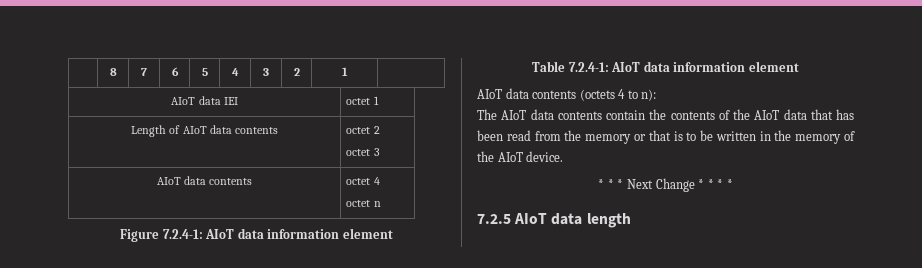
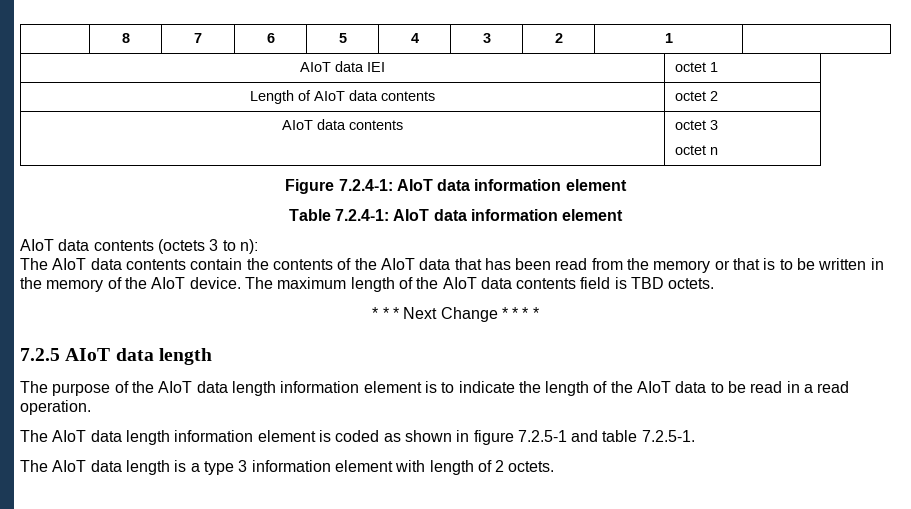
  Length of AIoT data contents | octet 2
- octet 3
- AIoT data contents | octet 4
+ AIoT data contents | octet 3
- AIoT data contents (octets 4 to n):
+ AIoT data contents (octets 3 to n):
+ The maximum length of the AIoT data contents field is TBD octets.
+ The purpose of the AIoT data length information element is to indicate the length of the AIoT data to be read in a read operation.
+ The AIoT data length information element is coded as shown in figure 7.2.5-1 and table 7.2.5-1.
+ The AIoT data length is a type 3 information element with length of 2 octets.

